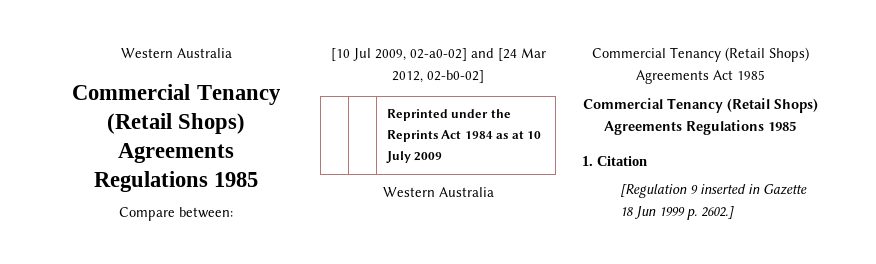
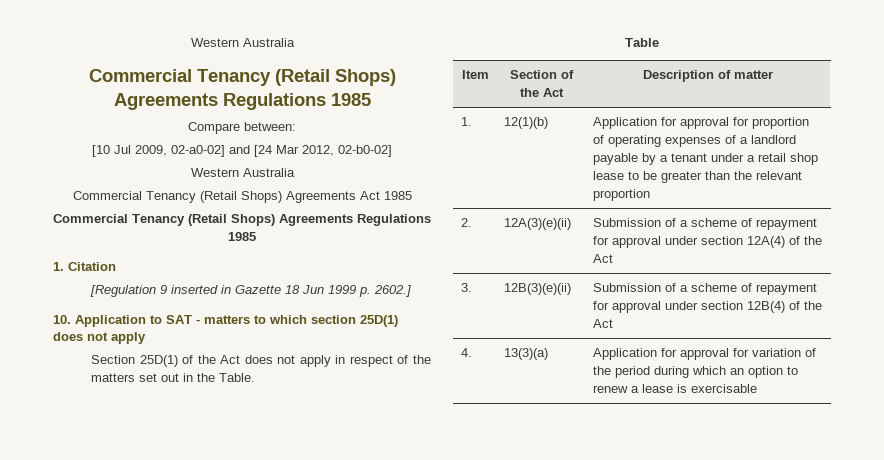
- | | Reprinted under the Reprints Act 1984 as at 10 July 2009
+ 10. Application to SAT - matters to which section 25D(1) does not apply
+ Section 25D(1) of the Act does not apply in respect of the matters set out in the Table.
+ Table
+ Item | Section of the Act | Description of matter
+ 1. | 12(1)(b) | Application for approval for proportion of operating expenses of a landlord payable by a tenant under a retail shop lease to be greater than the relevant proportion
+ 2. | 12A(3)(e)(ii) | Submission of a scheme of repayment for approval under section 12A(4) of the Act
+ 3. | 12B(3)(e)(ii) | Submission of a scheme of repayment for approval under section 12B(4) of the Act
+ 4. | 13(3)(a) | Application for approval for variation of the period during which an option to renew a lease is exercisable

